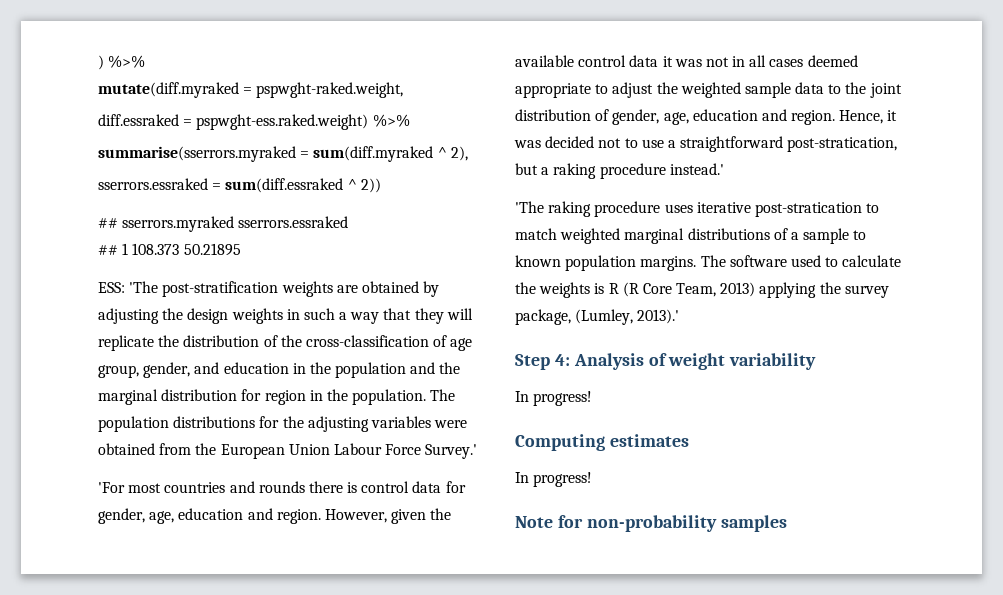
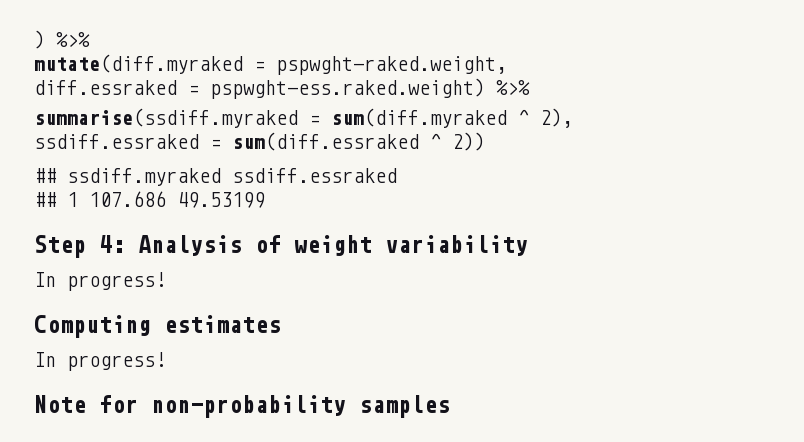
- summarise(sserrors.myraked = sum(diff.myraked ^ 2),
+ summarise(ssdiff.myraked = sum(diff.myraked ^ 2),
- sserrors.essraked = sum(diff.essraked ^ 2))
+ ssdiff.essraked = sum(diff.essraked ^ 2))
- ## sserrors.myraked sserrors.essraked
+ ## ssdiff.myraked ssdiff.essraked
- ## 1 108.373 50.21895
- ESS: 'The post-stratification weights are obtained by adjusting the design weights in such a way that they will replicate the distribution of the cross-classification of age group, gender, and education in the population and the marginal distribution for region in the population. The population distributions for the adjusting variables were obtained from the European Union Labour Force Survey.'
- 'For most countries and rounds there is control data for gender, age, education and region. However, given the available control data it was not in all cases deemed appropriate to adjust the weighted sample data to the joint distribution of gender, age, education and region. Hence, it was decided not to use a straightforward post-stratication, but a raking procedure instead.'
- 'The raking procedure uses iterative post-stratication to match weighted marginal distributions of a sample to known population margins. The software used to calculate the weights is R (R Core Team, 2013) applying the survey package, (Lumley, 2013).'
+ ## 1 107.686 49.53199

